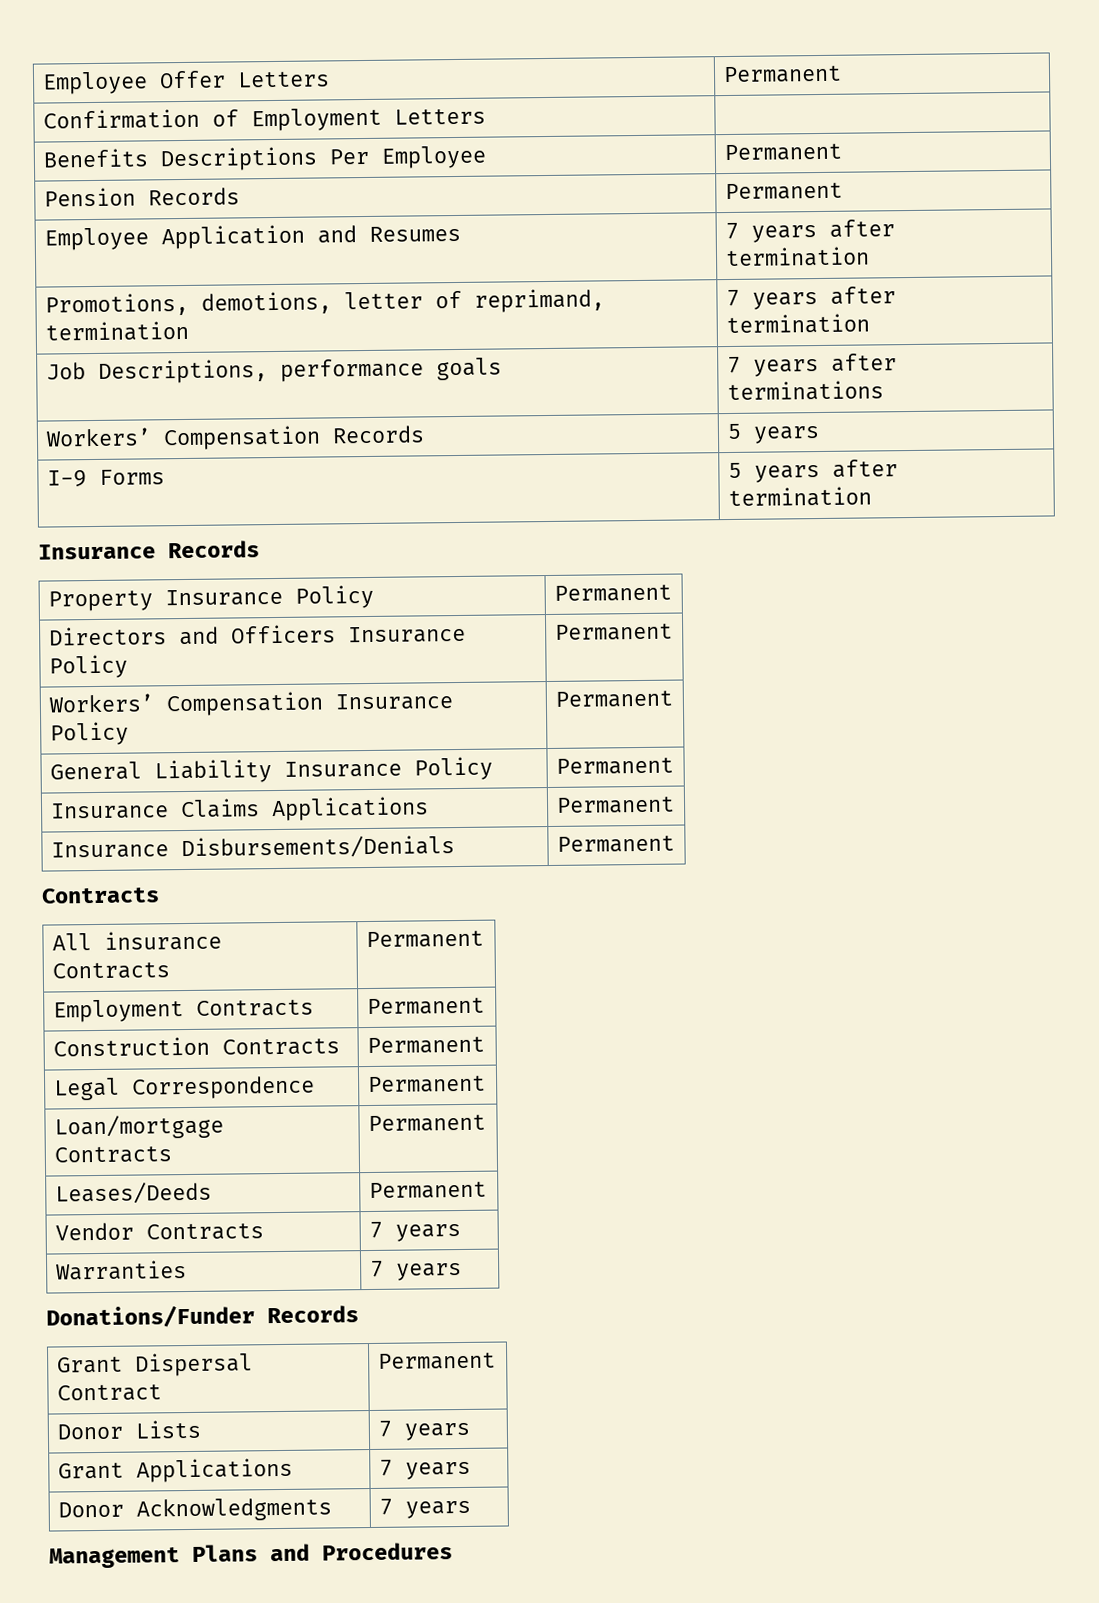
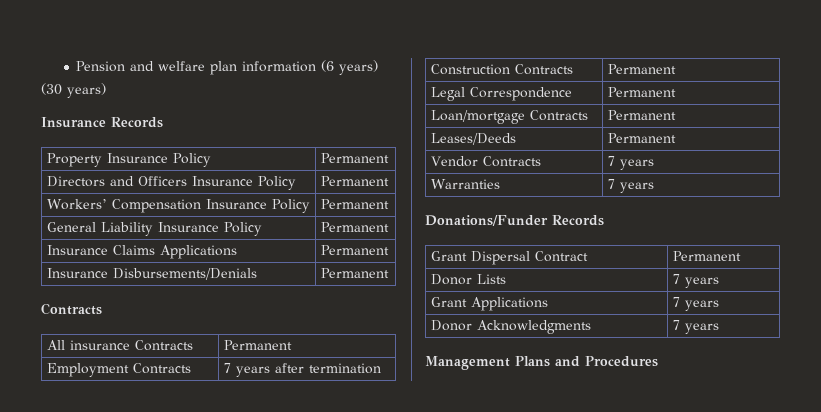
- Employee Offer Letters | Permanent
- Confirmation of Employment Letters |
- Benefits Descriptions Per Employee | Permanent
- Pension Records | Permanent
- Employee Application and Resumes | 7 years after termination
- Promotions, demotions, letter of reprimand, termination | 7 years after termination
- Job Descriptions, performance goals | 7 years after terminations
- Workers’ Compensation Records | 5 years
- I-9 Forms | 5 years after termination
+ Pension and welfare plan information (6 years)
+ (30 years)
- Employment Contracts | Permanent
+ Employment Contracts | 7 years after termination

